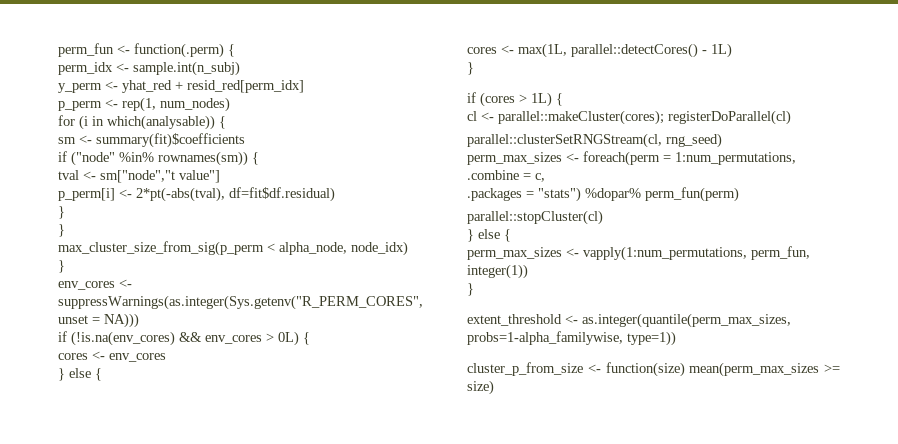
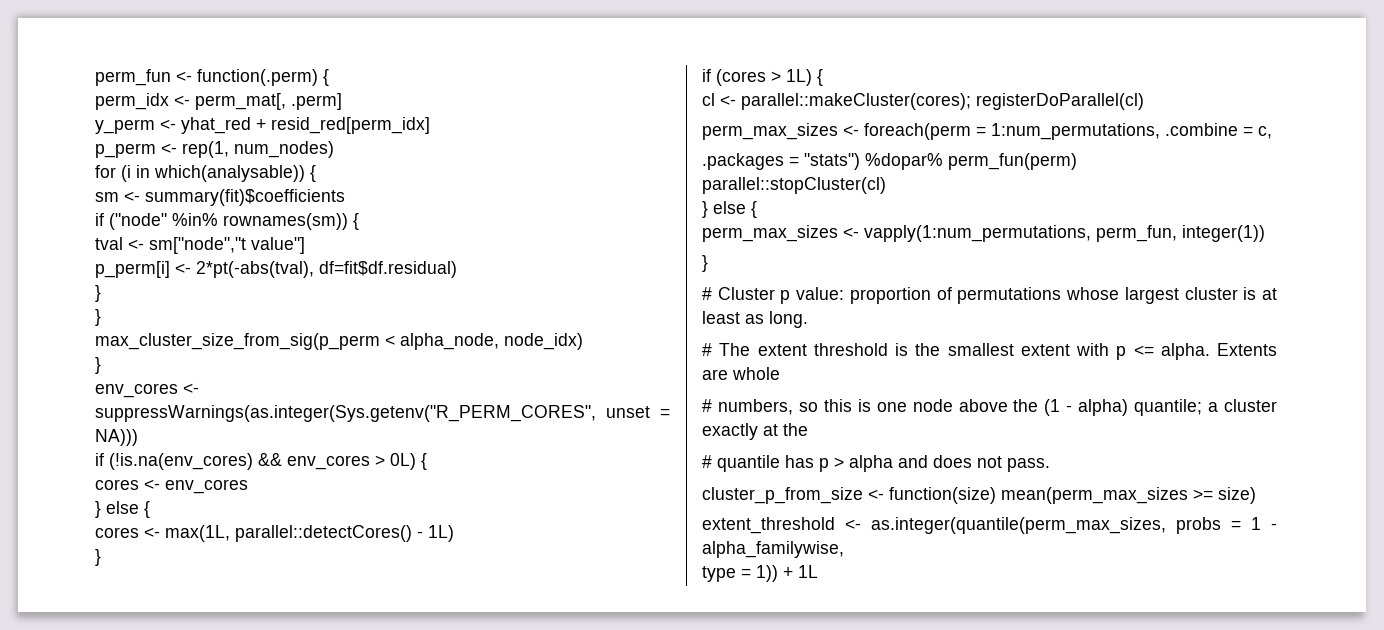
- perm_idx <- sample.int(n_subj)
+ perm_idx <- perm_mat[, .perm]
- parallel::clusterSetRNGStream(cl, rng_seed)
- extent_threshold <- as.integer(quantile(perm_max_sizes, probs=1-alpha_familywise, type=1))
+ # Cluster p value: proportion of permutations whose largest cluster is at least as long.
+ # The extent threshold is the smallest extent with p <= alpha. Extents are whole
+ # numbers, so this is one node above the (1 - alpha) quantile; a cluster exactly at the
+ # quantile has p > alpha and does not pass.
+ extent_threshold <- as.integer(quantile(perm_max_sizes, probs = 1 - alpha_familywise,
+ type = 1)) + 1L

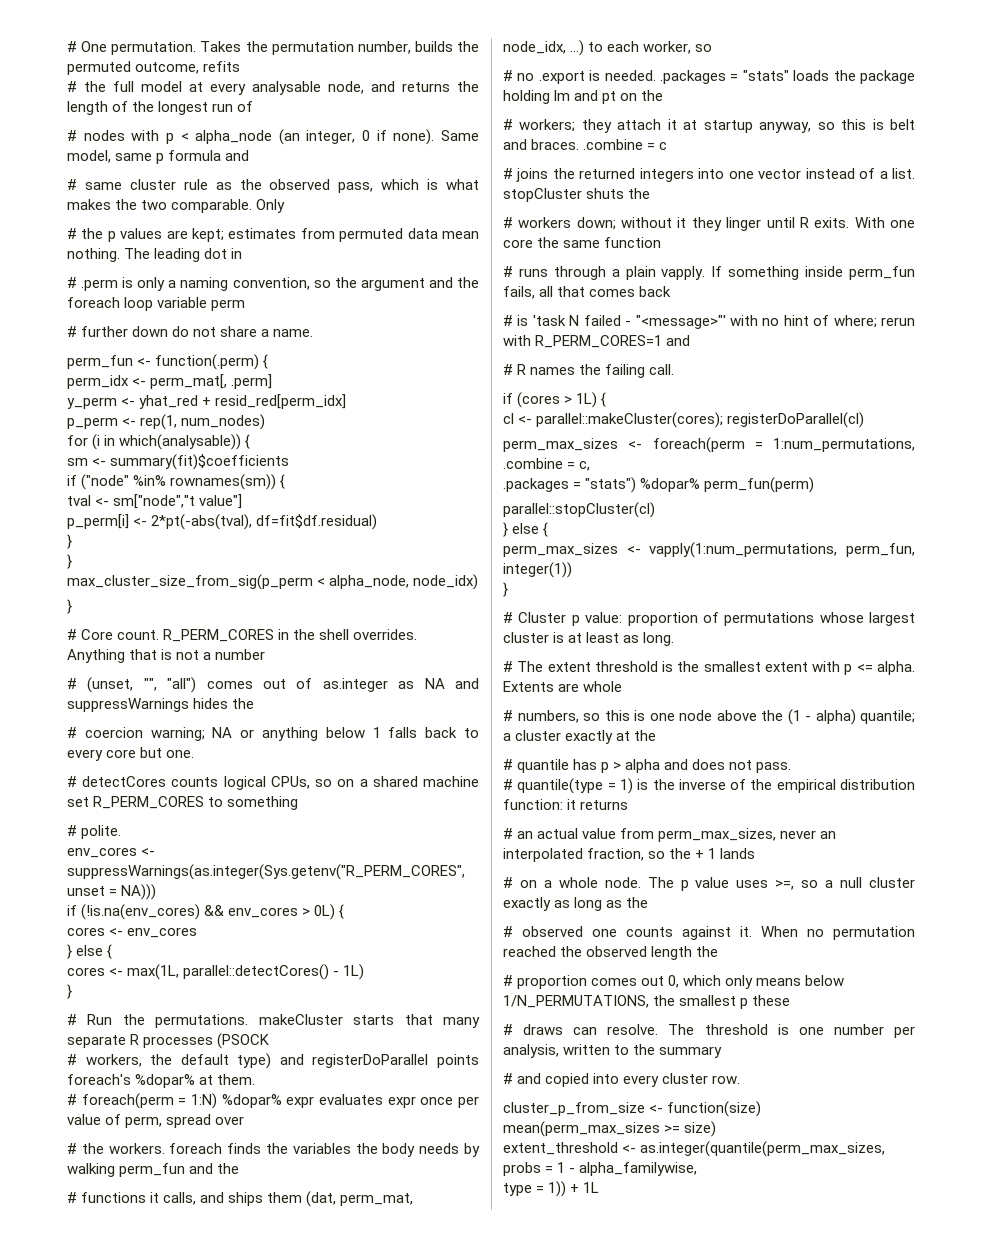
+ # One permutation. Takes the permutation number, builds the permuted outcome, refits
+ # the full model at every analysable node, and returns the length of the longest run of
+ # nodes with p < alpha_node (an integer, 0 if none). Same model, same p formula and
+ # same cluster rule as the observed pass, which is what makes the two comparable. Only
+ # the p values are kept; estimates from permuted data mean nothing. The leading dot in
+ # .perm is only a naming convention, so the argument and the foreach loop variable perm
+ # further down do not share a name.
+ # Core count. R_PERM_CORES in the shell overrides. Anything that is not a number
+ # (unset, "", "all") comes out of as.integer as NA and suppressWarnings hides the
+ # coercion warning; NA or anything below 1 falls back to every core but one.
+ # detectCores counts logical CPUs, so on a shared machine set R_PERM_CORES to something
+ # polite.
+ # Run the permutations. makeCluster starts that many separate R processes (PSOCK
+ # workers, the default type) and registerDoParallel points foreach's %dopar% at them.
+ # foreach(perm = 1:N) %dopar% expr evaluates expr once per value of perm, spread over
+ # the workers. foreach finds the variables the body needs by walking perm_fun and the
+ # functions it calls, and ships them (dat, perm_mat, node_idx, ...) to each worker, so
+ # no .export is needed. .packages = "stats" loads the package holding lm and pt on the
+ # workers; they attach it at startup anyway, so this is belt and braces. .combine = c
+ # joins the returned integers into one vector instead of a list. stopCluster shuts the
+ # workers down; without it they linger until R exits. With one core the same function
+ # runs through a plain vapply. If something inside perm_fun fails, all that comes back
+ # is 'task N failed - "<message>"' with no hint of where; rerun with R_PERM_CORES=1 and
+ # R names the failing call.
+ # quantile(type = 1) is the inverse of the empirical distribution function: it returns
+ # an actual value from perm_max_sizes, never an interpolated fraction, so the + 1 lands
+ # on a whole node. The p value uses >=, so a null cluster exactly as long as the
+ # observed one counts against it. When no permutation reached the observed length the
+ # proportion comes out 0, which only means below 1/N_PERMUTATIONS, the smallest p these
+ # draws can resolve. The threshold is one number per analysis, written to the summary
+ # and copied into every cluster row.

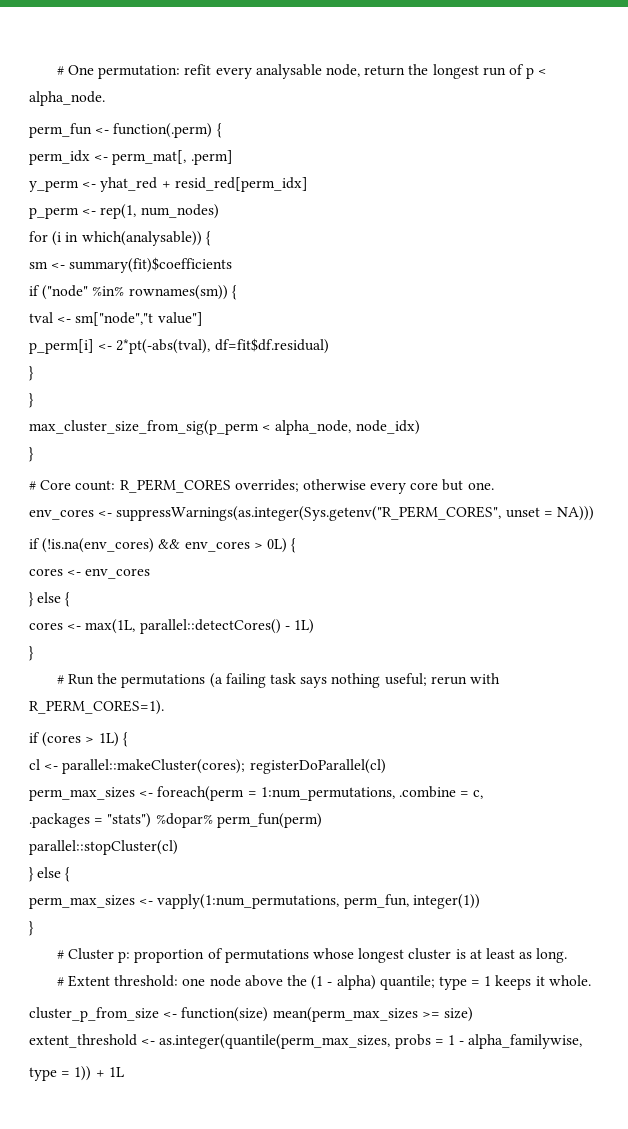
- # One permutation. Takes the permutation number, builds the permuted outcome, refits
- # the full model at every analysable node, and returns the length of the longest run of
- # nodes with p < alpha_node (an integer, 0 if none). Same model, same p formula and
- # same cluster rule as the observed pass, which is what makes the two comparable. Only
- # the p values are kept; estimates from permuted data mean nothing. The leading dot in
- # .perm is only a naming convention, so the argument and the foreach loop variable perm
- # further down do not share a name.
+ # One permutation: refit every analysable node, return the longest run of p < alpha_node.
- # Core count. R_PERM_CORES in the shell overrides. Anything that is not a number
- # (unset, "", "all") comes out of as.integer as NA and suppressWarnings hides the
- # coercion warning; NA or anything below 1 falls back to every core but one.
- # detectCores counts logical CPUs, so on a shared machine set R_PERM_CORES to something
- # polite.
+ # Core count: R_PERM_CORES overrides; otherwise every core but one.
- # Run the permutations. makeCluster starts that many separate R processes (PSOCK
- # workers, the default type) and registerDoParallel points foreach's %dopar% at them.
- # foreach(perm = 1:N) %dopar% expr evaluates expr once per value of perm, spread over
- # the workers. foreach finds the variables the body needs by walking perm_fun and the
- # functions it calls, and ships them (dat, perm_mat, node_idx, ...) to each worker, so
- # no .export is needed. .packages = "stats" loads the package holding lm and pt on the
- # workers; they attach it at startup anyway, so this is belt and braces. .combine = c
- # joins the returned integers into one vector instead of a list. stopCluster shuts the
- # workers down; without it they linger until R exits. With one core the same function
- # runs through a plain vapply. If something inside perm_fun fails, all that comes back
- # is 'task N failed - "<message>"' with no hint of where; rerun with R_PERM_CORES=1 and
- # R names the failing call.
+ # Run the permutations (a failing task says nothing useful; rerun with R_PERM_CORES=1).
- # Cluster p value: proportion of permutations whose largest cluster is at least as long.
+ # Cluster p: proportion of permutations whose longest cluster is at least as long.
- # The extent threshold is the smallest extent with p <= alpha. Extents are whole
- # numbers, so this is one node above the (1 - alpha) quantile; a cluster exactly at the
- # quantile has p > alpha and does not pass.
- # quantile(type = 1) is the inverse of the empirical distribution function: it returns
- # an actual value from perm_max_sizes, never an interpolated fraction, so the + 1 lands
- # on a whole node. The p value uses >=, so a null cluster exactly as long as the
- # observed one counts against it. When no permutation reached the observed length the
- # proportion comes out 0, which only means below 1/N_PERMUTATIONS, the smallest p these
- # draws can resolve. The threshold is one number per analysis, written to the summary
- # and copied into every cluster row.
+ # Extent threshold: one node above the (1 - alpha) quantile; type = 1 keeps it whole.

